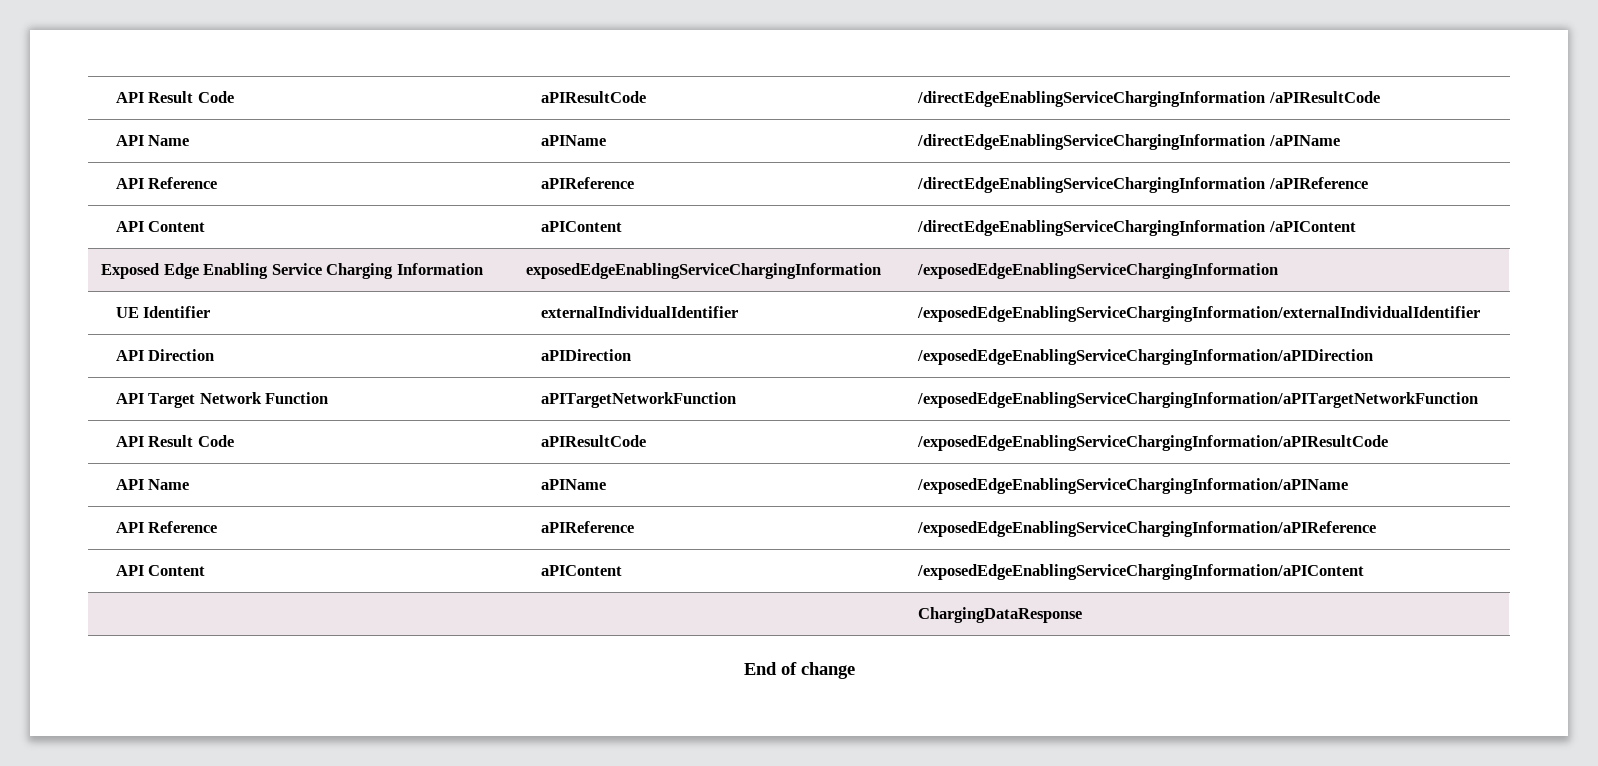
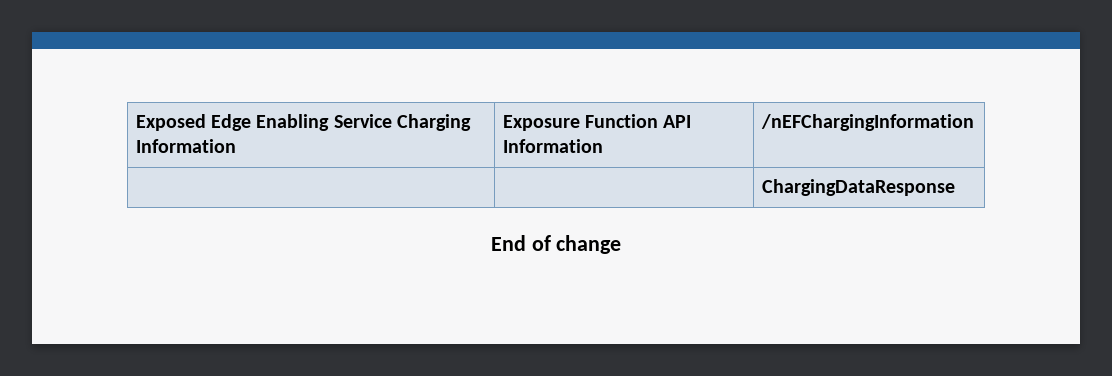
- API Result Code | aPIResultCode | /directEdgeEnablingServiceChargingInformation /aPIResultCode
- API Name | aPIName | /directEdgeEnablingServiceChargingInformation /aPIName
- API Reference | aPIReference | /directEdgeEnablingServiceChargingInformation /aPIReference
- API Content | aPIContent | /directEdgeEnablingServiceChargingInformation /aPIContent
- Exposed Edge Enabling Service Charging Information | exposedEdgeEnablingServiceChargingInformation | /exposedEdgeEnablingServiceChargingInformation
- UE Identifier | externalIndividualIdentifier | /exposedEdgeEnablingServiceChargingInformation/externalIndividualIdentifier
- API Direction | aPIDirection | /exposedEdgeEnablingServiceChargingInformation/aPIDirection
- API Target Network Function | aPITargetNetworkFunction | /exposedEdgeEnablingServiceChargingInformation/aPITargetNetworkFunction
- API Result Code | aPIResultCode | /exposedEdgeEnablingServiceChargingInformation/aPIResultCode
- API Name | aPIName | /exposedEdgeEnablingServiceChargingInformation/aPIName
- API Reference | aPIReference | /exposedEdgeEnablingServiceChargingInformation/aPIReference
- API Content | aPIContent | /exposedEdgeEnablingServiceChargingInformation/aPIContent
+ Exposed Edge Enabling Service Charging Information | Exposure Function API Information | /nEFChargingInformation

